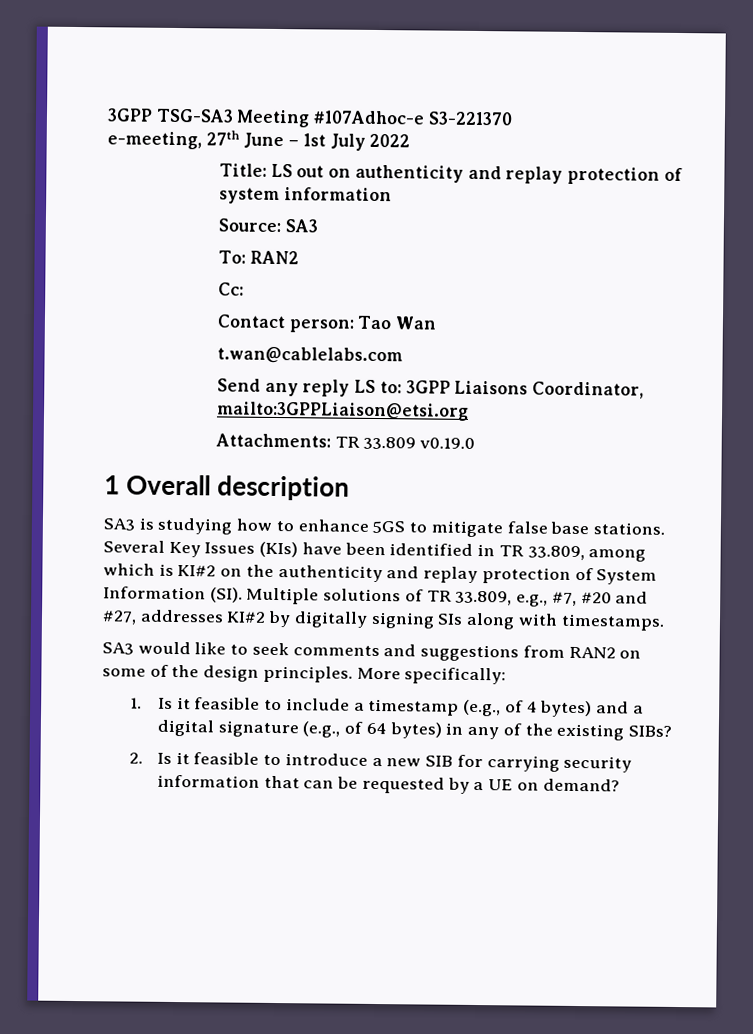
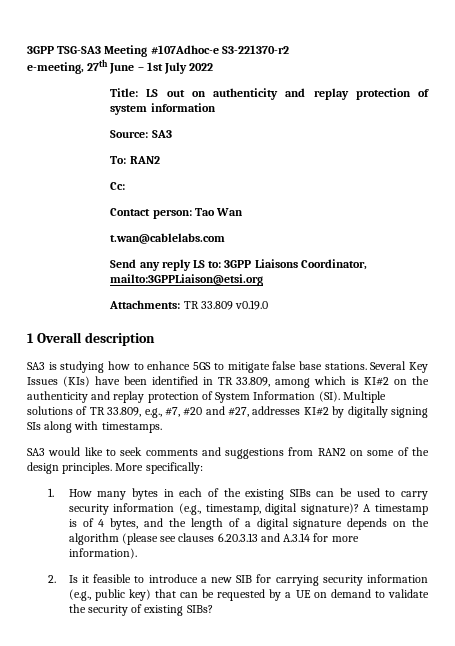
- 3GPP TSG-SA3 Meeting #107Adhoc-e S3-221370
+ 3GPP TSG-SA3 Meeting #107Adhoc-e S3-221370-r2
- 1. Is it feasible to include a timestamp (e.g., of 4 bytes) and a digital signature (e.g., of 64 bytes) in any of the existing SIBs?
+ 1. How many bytes in each of the existing SIBs can be used to carry security information (e.g., timestamp, digital signature)? A timestamp is of 4 bytes, and the length of a digital signature depends on the algorithm (please see clauses 6.20.3.13 and A.3.14 for more information).
- 2. Is it feasible to introduce a new SIB for carrying security information that can be requested by a UE on demand?
+ 2. Is it feasible to introduce a new SIB for carrying security information (e.g., public key) that can be requested by a UE on demand to validate the security of existing SIBs?

